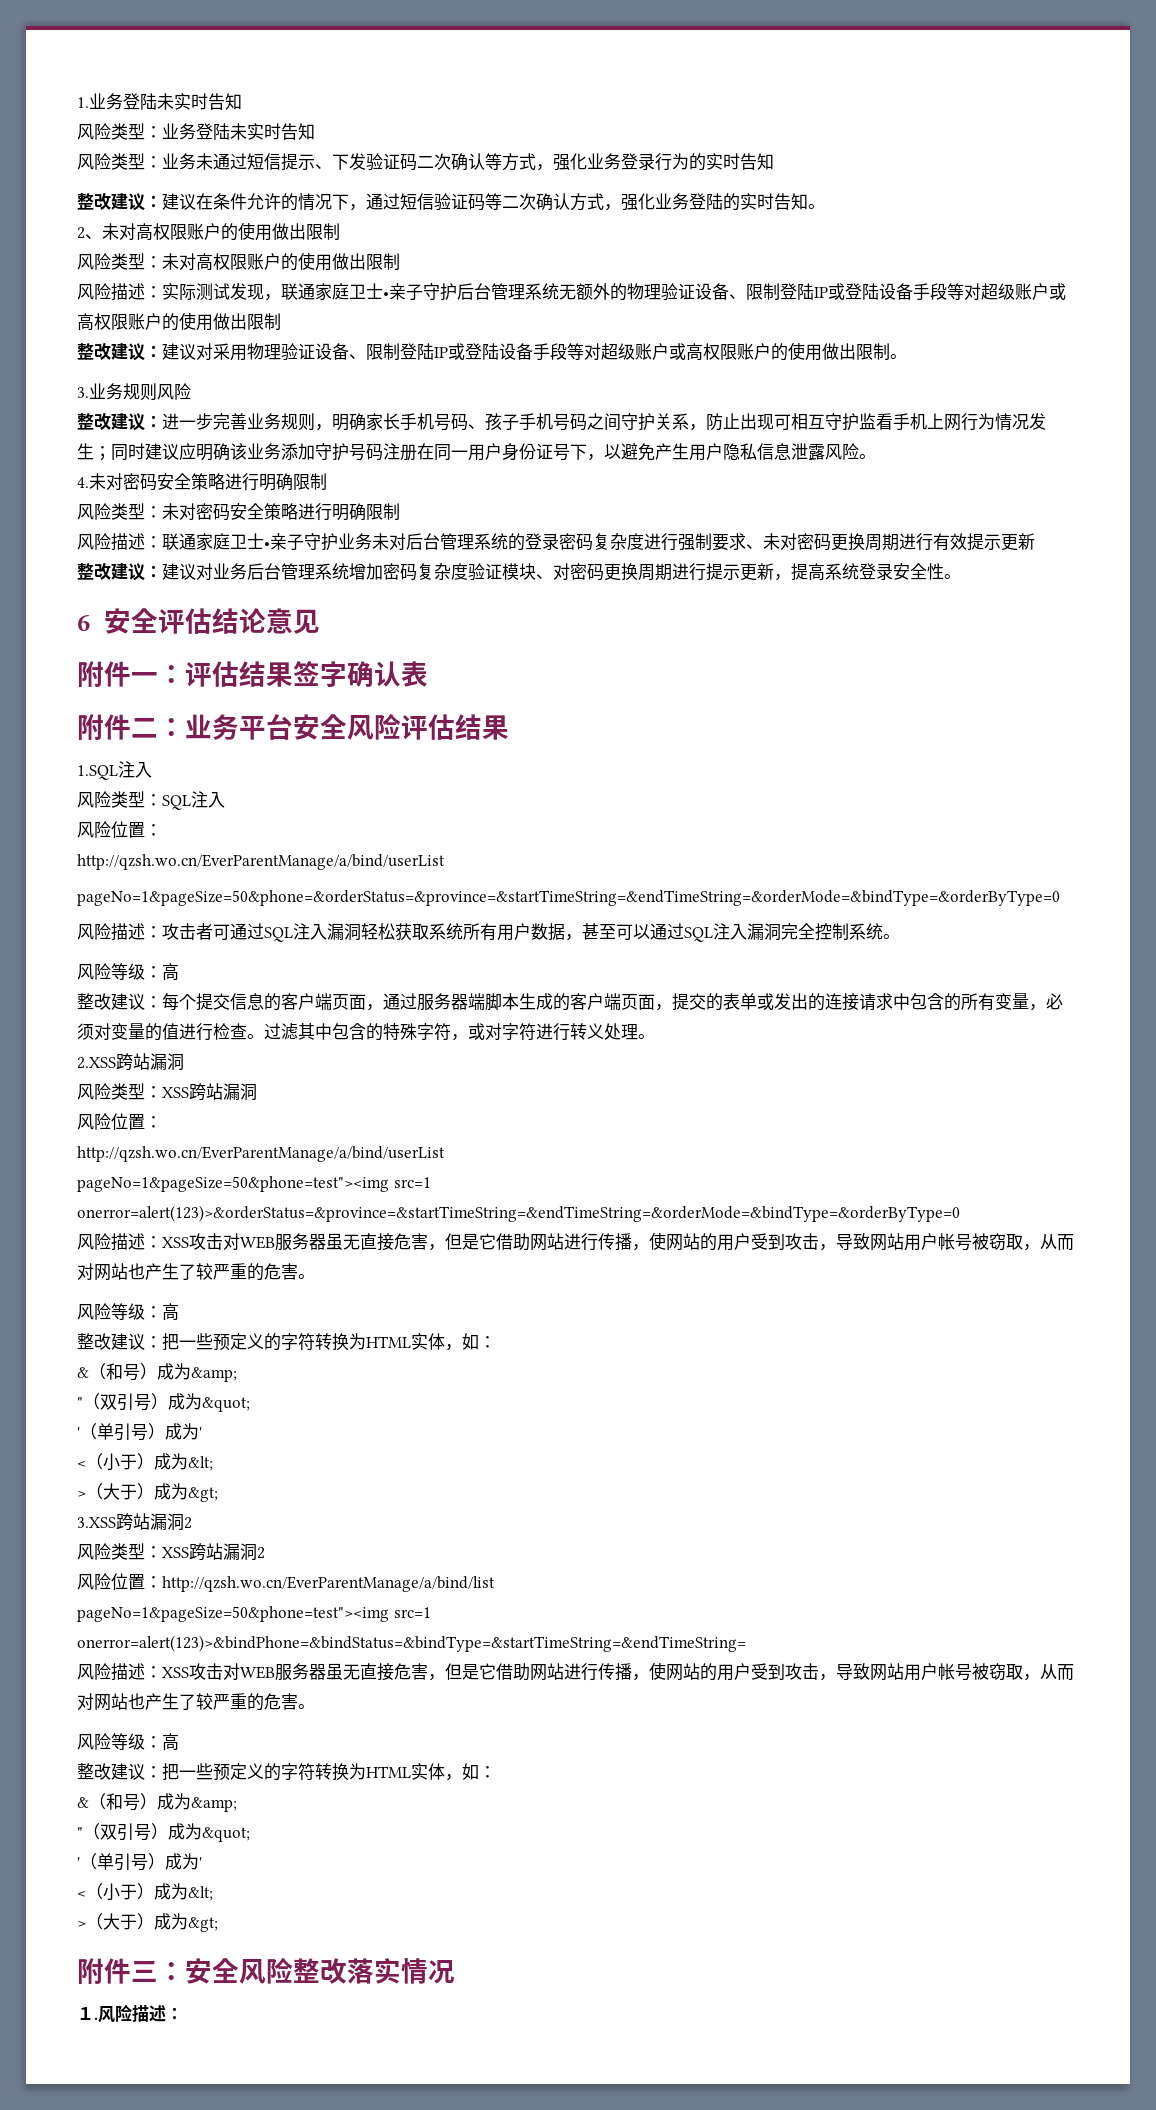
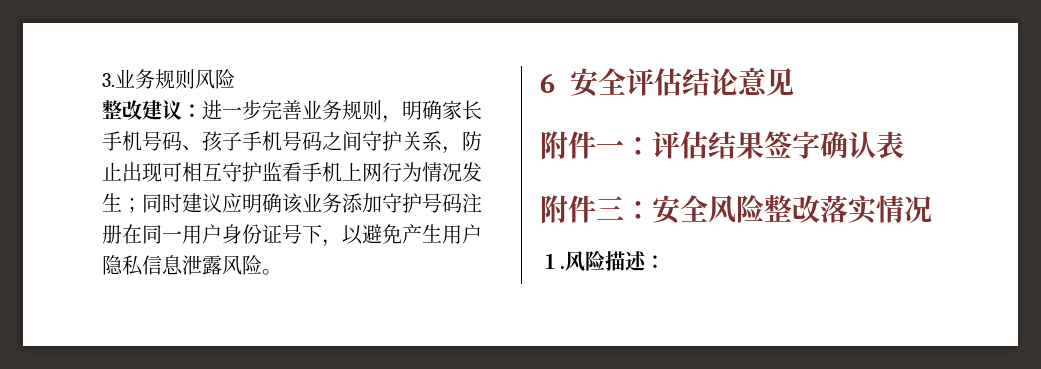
- 1.业务登陆未实时告知
- 风险类型：业务登陆未实时告知
- 风险类型：业务未通过短信提示、下发验证码二次确认等方式，强化业务登录行为的实时告知
- 整改建议：建议在条件允许的情况下，通过短信验证码等二次确认方式，强化业务登陆的实时告知。
- 2、未对高权限账户的使用做出限制
- 风险类型：未对高权限账户的使用做出限制
- 风险描述：实际测试发现，联通家庭卫士•亲子守护后台管理系统无额外的物理验证设备、限制登陆IP或登陆设备手段等对超级账户或高权限账户的使用做出限制
- 整改建议：建议对采用物理验证设备、限制登陆IP或登陆设备手段等对超级账户或高权限账户的使用做出限制。
- 4.未对密码安全策略进行明确限制
- 风险类型：未对密码安全策略进行明确限制
- 风险描述：联通家庭卫士•亲子守护业务未对后台管理系统的登录密码复杂度进行强制要求、未对密码更换周期进行有效提示更新
- 整改建议：建议对业务后台管理系统增加密码复杂度验证模块、对密码更换周期进行提示更新，提高系统登录安全性。
- 附件二：业务平台安全风险评估结果
- 1.SQL注入
- 风险类型：SQL注入
- 风险位置：
- http://qzsh.wo.cn/EverParentManage/a/bind/userList
- pageNo=1&pageSize=50&phone=&orderStatus=&province=&startTimeString=&endTimeString=&orderMode=&bindType=&orderByType=0
- 风险描述：攻击者可通过SQL注入漏洞轻松获取系统所有用户数据，甚至可以通过SQL注入漏洞完全控制系统。
- 风险等级：高
- 整改建议：每个提交信息的客户端页面，通过服务器端脚本生成的客户端页面，提交的表单或发出的连接请求中包含的所有变量，必须对变量的值进行检查。过滤其中包含的特殊字符，或对字符进行转义处理。
- 2.XSS跨站漏洞
- 风险类型：XSS跨站漏洞
- 风险位置：
- http://qzsh.wo.cn/EverParentManage/a/bind/userList
- pageNo=1&pageSize=50&phone=test"><img src=1 onerror=alert(123)>&orderStatus=&province=&startTimeString=&endTimeString=&orderMode=&bindType=&orderByType=0
- 风险描述：XSS攻击对WEB服务器虽无直接危害，但是它借助网站进行传播，使网站的用户受到攻击，导致网站用户帐号被窃取，从而对网站也产生了较严重的危害。
- 风险等级：高
- 整改建议：把一些预定义的字符转换为HTML实体，如：
- &（和号）成为&amp;
- "（双引号）成为&quot;
- '（单引号）成为'
- <（小于）成为&lt;
- >（大于）成为&gt;
- 3.XSS跨站漏洞2
- 风险类型：XSS跨站漏洞2
- 风险位置：http://qzsh.wo.cn/EverParentManage/a/bind/list
- pageNo=1&pageSize=50&phone=test"><img src=1 onerror=alert(123)>&bindPhone=&bindStatus=&bindType=&startTimeString=&endTimeString=
- 风险描述：XSS攻击对WEB服务器虽无直接危害，但是它借助网站进行传播，使网站的用户受到攻击，导致网站用户帐号被窃取，从而对网站也产生了较严重的危害。
- 风险等级：高
- 整改建议：把一些预定义的字符转换为HTML实体，如：
- &（和号）成为&amp;
- "（双引号）成为&quot;
- '（单引号）成为'
- <（小于）成为&lt;
- >（大于）成为&gt;

